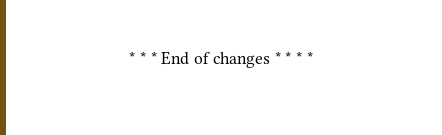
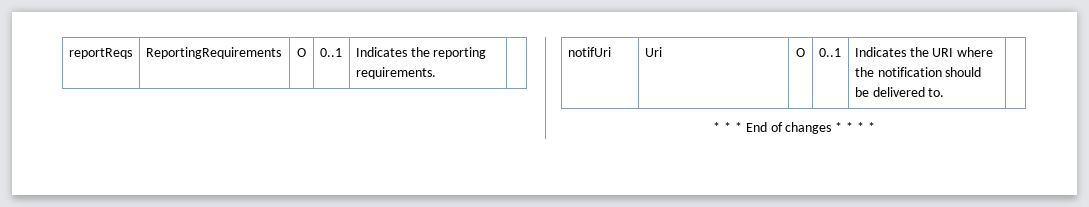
+ reportReqs | ReportingRequirements | O | 0..1 | Indicates the reporting requirements. |
+ notifUri | Uri | O | 0..1 | Indicates the URI where the notification should be delivered to. |

